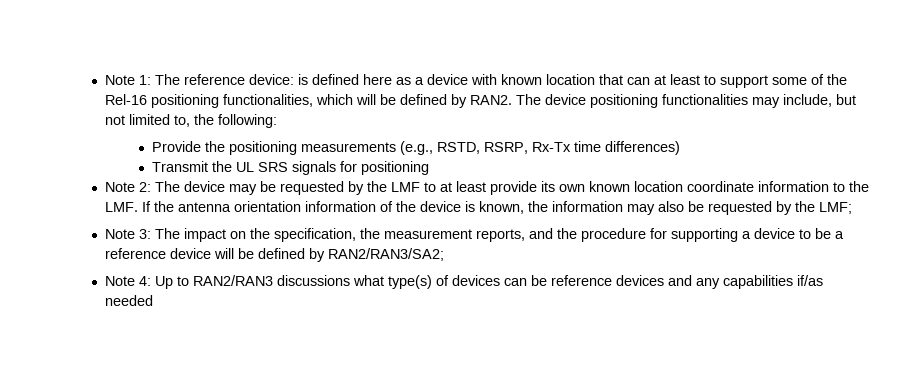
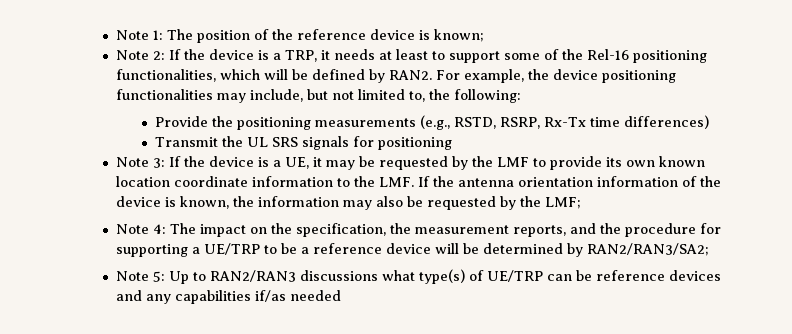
- Note 1: The reference device: is defined here as a device with known location that can at least to support some of the Rel-16 positioning functionalities, which will be defined by RAN2.
+ Note 1: The position of the reference device is known;
+ Note 2: If the device is a TRP, it needs at least to support some of the Rel-16 positioning functionalities, which will be defined by RAN2.
- The device positioning functionalities may include, but not limited to, the following:
+ For example, the device positioning functionalities may include, but not limited to, the following:
- Note 2: The device may be requested by the LMF to at least provide its own known location coordinate information to the LMF. If the antenna orientation information of the device is known, the information may also be requested by the LMF;
+ Note 3: If the device is a UE, it may be requested by the LMF to provide its own known location coordinate information to the LMF. If the antenna orientation information of the device is known, the information may also be requested by the LMF;
- Note 3: The impact on the specification, the measurement reports, and the procedure for supporting a device to be a reference device will be defined by RAN2/RAN3/SA2;
+ Note 4: The impact on the specification, the measurement reports, and the procedure for supporting a UE/TRP to be a reference device will be determined by RAN2/RAN3/SA2;
- Note 4: Up to RAN2/RAN3 discussions what type(s) of devices can be reference devices and any capabilities if/as needed
+ Note 5: Up to RAN2/RAN3 discussions what type(s) of UE/TRP can be reference devices and any capabilities if/as needed

